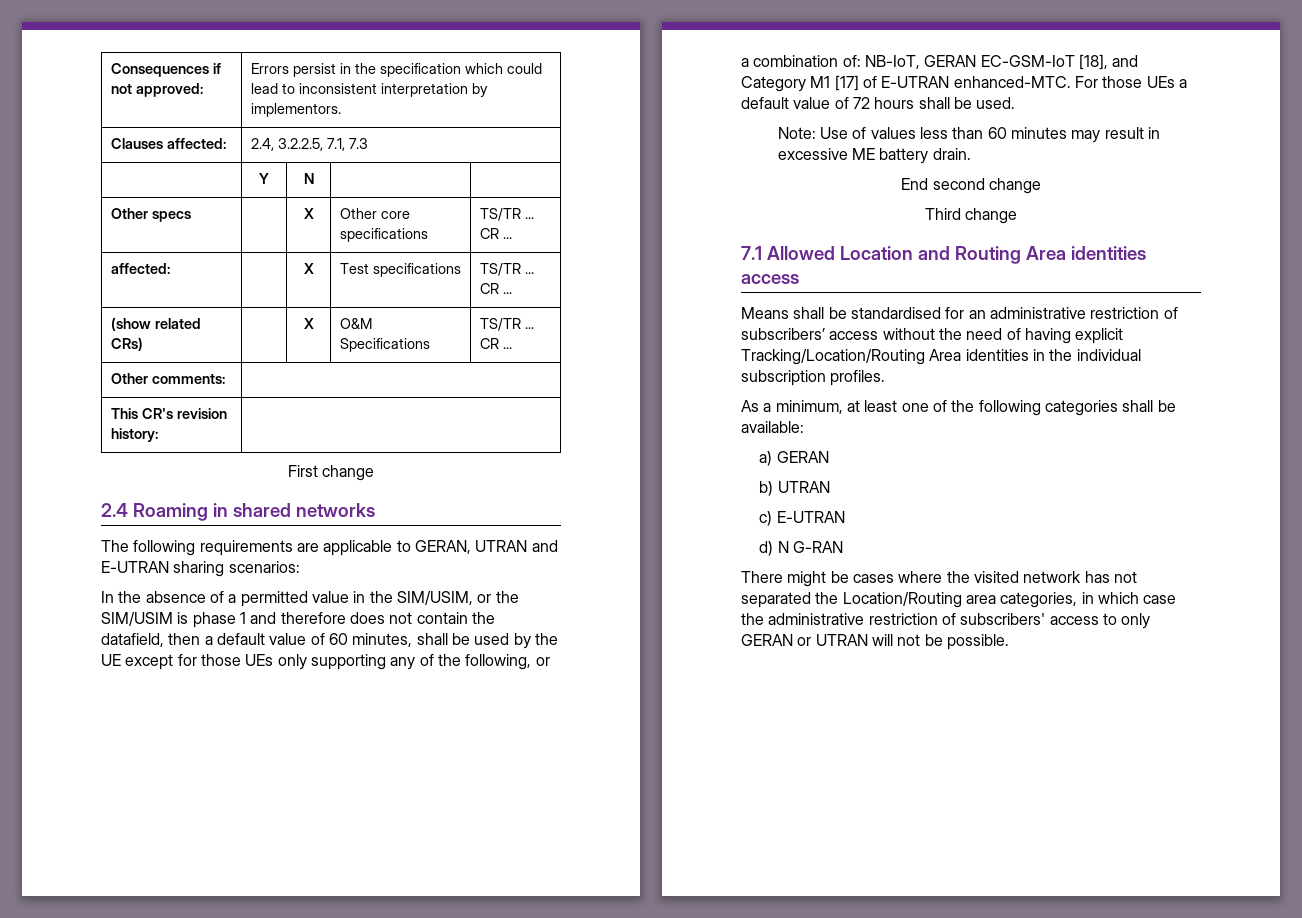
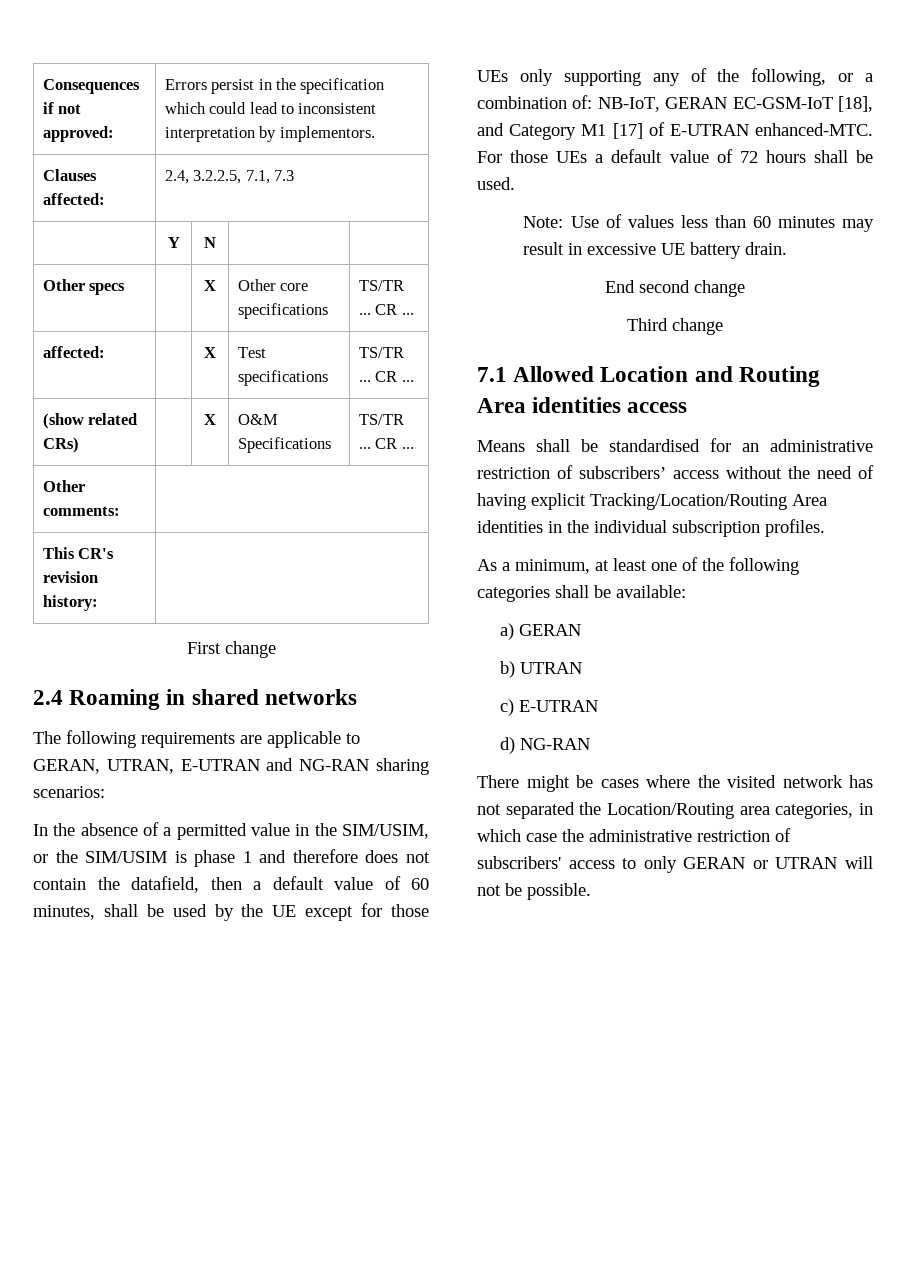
- The following requirements are applicable to GERAN, UTRAN and E-UTRAN sharing scenarios:
+ The following requirements are applicable to GERAN, UTRAN, E-UTRAN and NG-RAN sharing scenarios:
- Note: Use of values less than 60 minutes may result in excessive ME battery drain.
+ Note: Use of values less than 60 minutes may result in excessive UE battery drain.
- d) N G-RAN
+ d) NG-RAN

